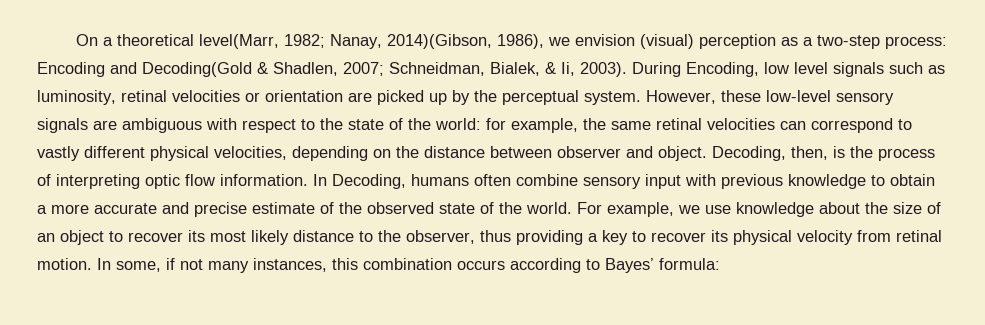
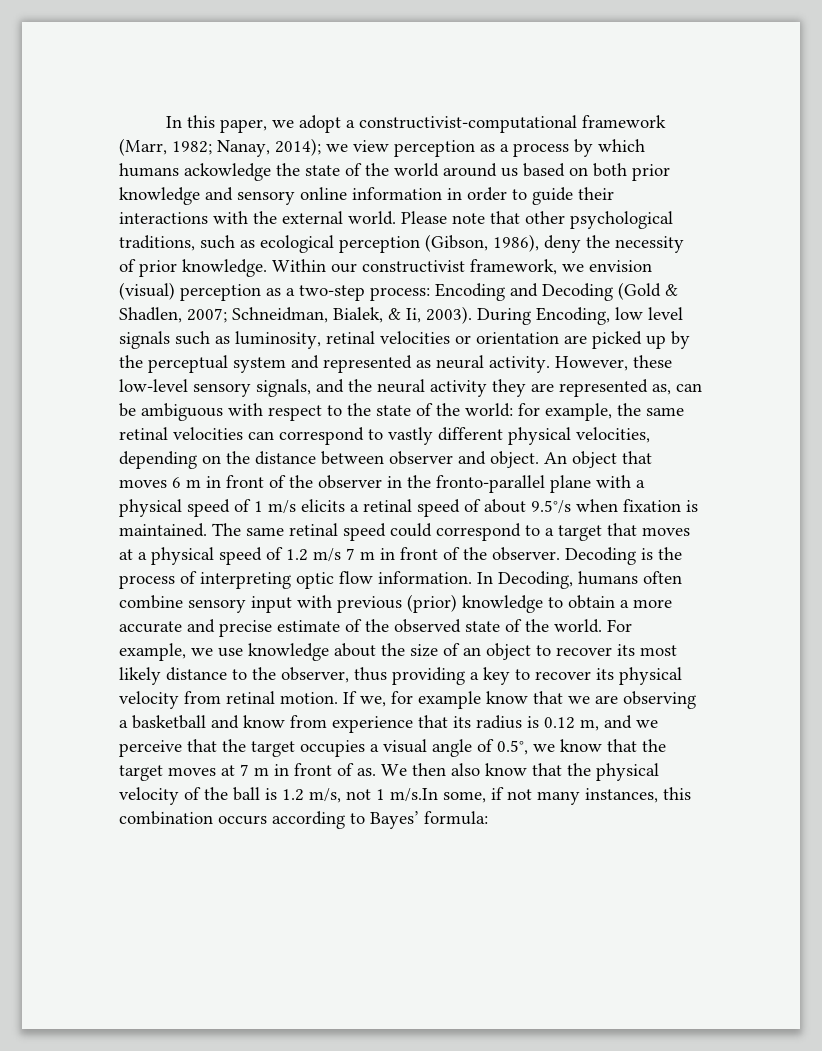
- On a theoretical level(Marr, 1982; Nanay, 2014)(Gibson, 1986), we envision (visual) perception as a two-step process: Encoding and Decoding(Gold & Shadlen, 2007; Schneidman, Bialek, & Ii, 2003).
+ In this paper, we adopt a constructivist-computational framework (Marr, 1982; Nanay, 2014); we view perception as a process by which humans ackowledge the state of the world around us based on both prior knowledge and sensory online information in order to guide their interactions with the external world. Please note that other psychological traditions, such as ecological perception (Gibson, 1986), deny the necessity of prior knowledge. Within our constructivist framework, we envision (visual) perception as a two-step process: Encoding and Decoding (Gold & Shadlen, 2007; Schneidman, Bialek, & Ii, 2003).
- During Encoding, low level signals such as luminosity, retinal velocities or orientation are picked up by the perceptual system. However, these low-level sensory signals are ambiguous with respect to the state of the world: for example, the same retinal velocities can correspond to vastly different physical velocities, depending on the distance between observer and object.
+ During Encoding, low level signals such as luminosity, retinal velocities or orientation are picked up by the perceptual system and represented as neural activity. However, these low-level sensory signals, and the neural activity they are represented as, can be ambiguous with respect to the state of the world: for example, the same retinal velocities can correspond to vastly different physical velocities, depending on the distance between observer and object.
- Decoding, then, is the process of interpreting optic flow information.
+ An object that moves 6 m in front of the observer in the fronto-parallel plane with a physical speed of 1 m/s elicits a retinal speed of about 9.5°/s when fixation is maintained. The same retinal speed could correspond to a target that moves at a physical speed of 1.2 m/s 7 m in front of the observer. Decoding is the process of interpreting optic flow information.
- In Decoding, humans often combine sensory input with previous knowledge to obtain a more accurate and precise estimate of the observed state of the world.
+ In Decoding, humans often combine sensory input with previous (prior) knowledge to obtain a more accurate and precise estimate of the observed state of the world.
- In some, if not many instances, this combination occurs according to Bayes’ formula:
+ If we, for example know that we are observing a basketball and know from experience that its radius is 0.12 m, and we perceive that the target occupies a visual angle of 0.5°, we know that the target moves at 7 m in front of as. We then also know that the physical velocity of the ball is 1.2 m/s, not 1 m/s.In some, if not many instances, this combination occurs according to Bayes’ formula:

